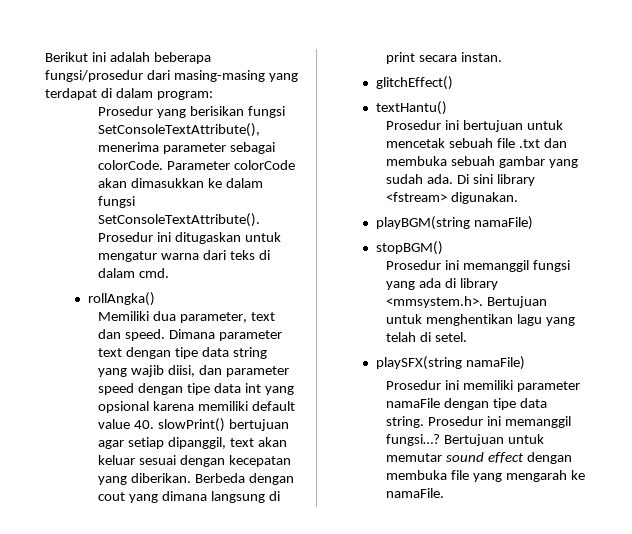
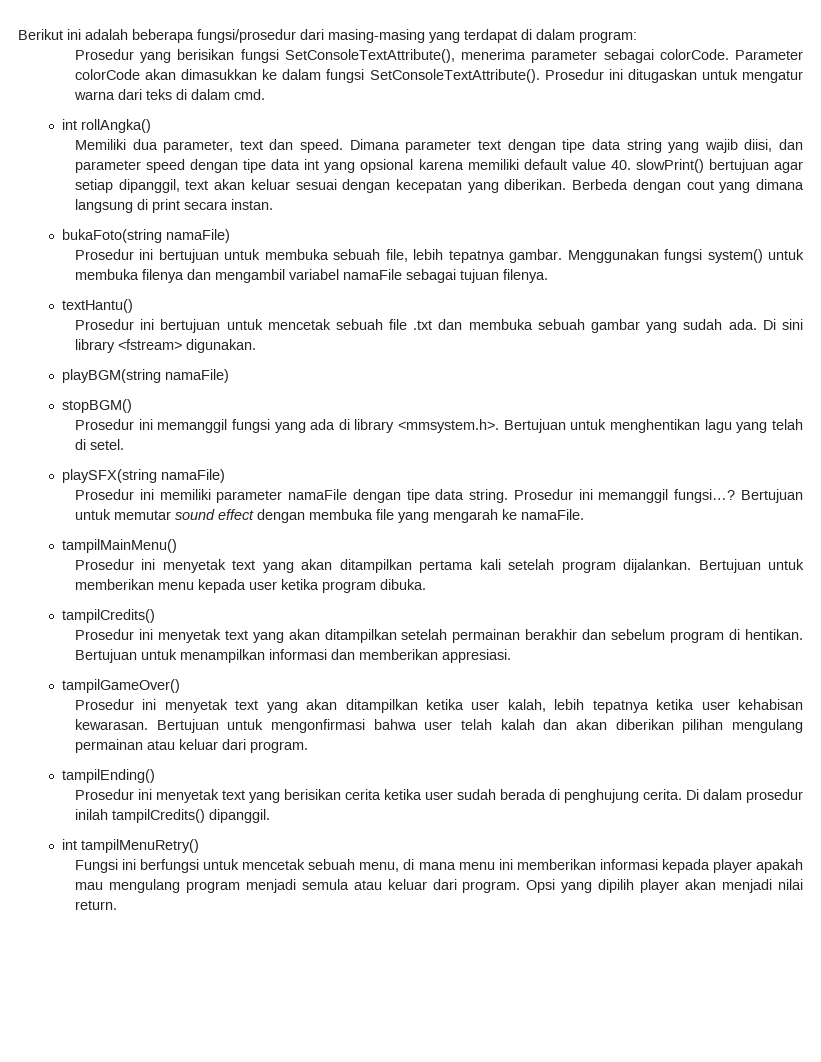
- rollAngka()
+ int rollAngka()
- glitchEffect()
+ bukaFoto(string namaFile)
+ Prosedur ini bertujuan untuk membuka sebuah file, lebih tepatnya gambar. Menggunakan fungsi system() untuk membuka filenya dan mengambil variabel namaFile sebagai tujuan filenya.
+ tampilMainMenu()
+ Prosedur ini menyetak text yang akan ditampilkan pertama kali setelah program dijalankan. Bertujuan untuk memberikan menu kepada user ketika program dibuka.
+ tampilCredits()
+ Prosedur ini menyetak text yang akan ditampilkan setelah permainan berakhir dan sebelum program di hentikan. Bertujuan untuk menampilkan informasi dan memberikan appresiasi.
+ tampilGameOver()
+ Prosedur ini menyetak text yang akan ditampilkan ketika user kalah, lebih tepatnya ketika user kehabisan kewarasan. Bertujuan untuk mengonfirmasi bahwa user telah kalah dan akan diberikan pilihan mengulang permainan atau keluar dari program.
+ tampilEnding()
+ Prosedur ini menyetak text yang berisikan cerita ketika user sudah berada di penghujung cerita. Di dalam prosedur inilah tampilCredits() dipanggil.
+ int tampilMenuRetry()
+ Fungsi ini berfungsi untuk mencetak sebuah menu, di mana menu ini memberikan informasi kepada player apakah mau mengulang program menjadi semula atau keluar dari program. Opsi yang dipilih player akan menjadi nilai return.

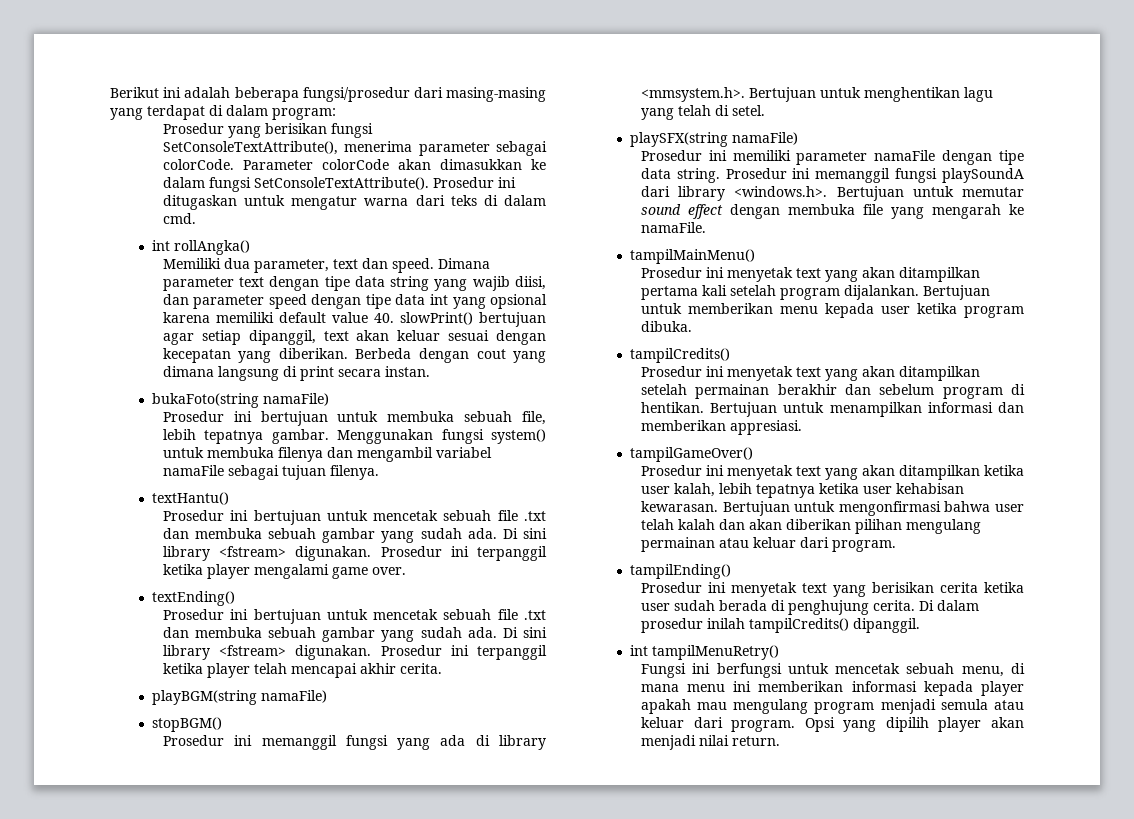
+ Prosedur ini terpanggil ketika player mengalami game over.
+ textEnding()
+ Prosedur ini bertujuan untuk mencetak sebuah file .txt dan membuka sebuah gambar yang sudah ada. Di sini library <fstream> digunakan. Prosedur ini terpanggil ketika player telah mencapai akhir cerita.
- Prosedur ini memanggil fungsi…? Bertujuan untuk memutar sound effect dengan membuka file yang mengarah ke namaFile.
+ Prosedur ini memanggil fungsi playSoundA dari library <windows.h>. Bertujuan untuk memutar sound effect dengan membuka file yang mengarah ke namaFile.

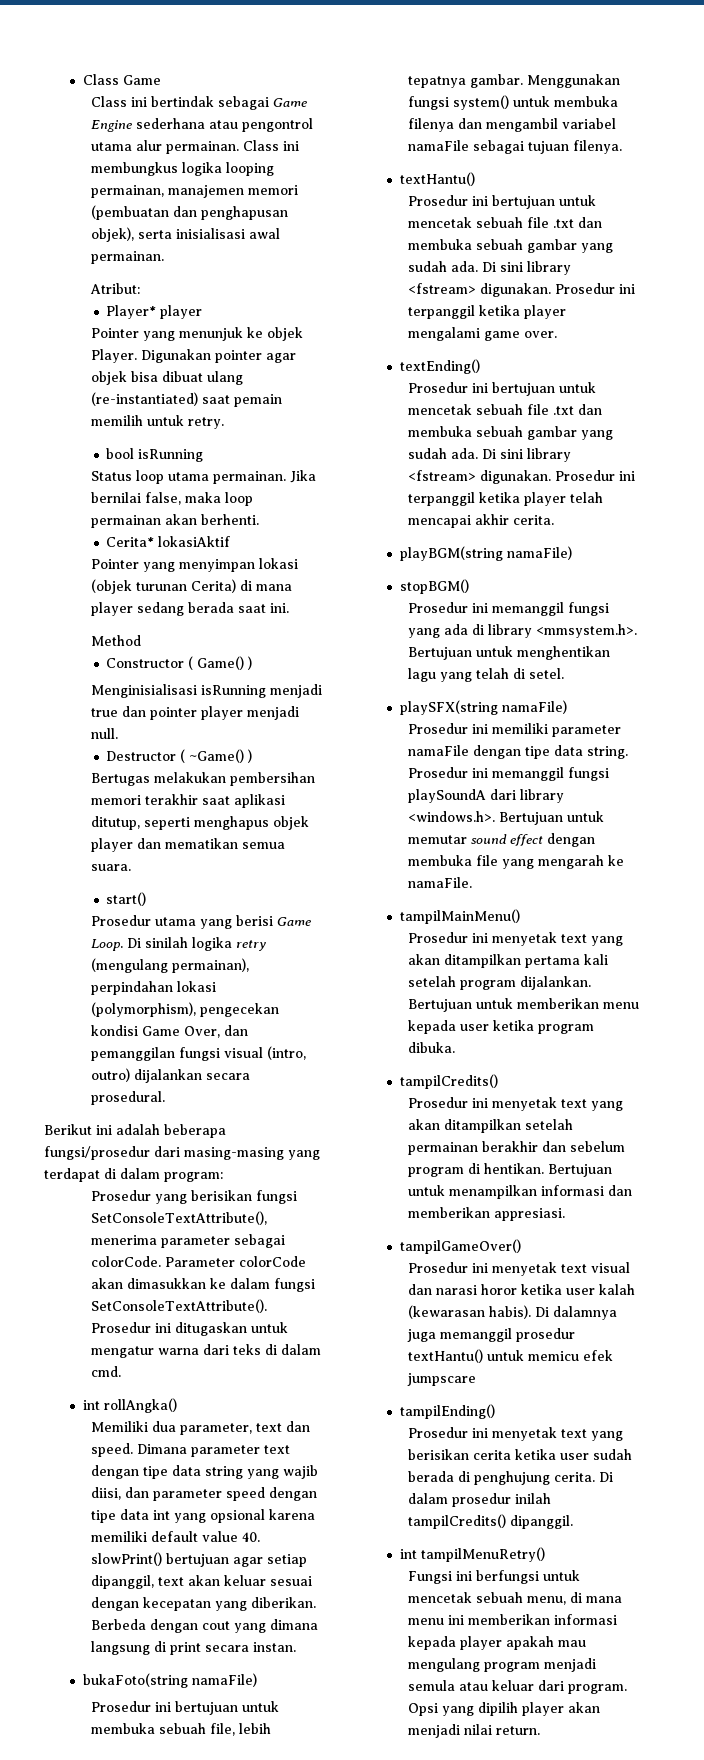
+ Class Game
+ Class ini bertindak sebagai Game Engine sederhana atau pengontrol utama alur permainan. Class ini membungkus logika looping permainan, manajemen memori (pembuatan dan penghapusan objek), serta inisialisasi awal permainan.
+ Atribut:
+ Player* player
+ Pointer yang menunjuk ke objek Player. Digunakan pointer agar objek bisa dibuat ulang (re-instantiated) saat pemain memilih untuk retry.
+ bool isRunning
+ Status loop utama permainan. Jika bernilai false, maka loop permainan akan berhenti.
+ Cerita* lokasiAktif
+ Pointer yang menyimpan lokasi (objek turunan Cerita) di mana player sedang berada saat ini.
+ Method
+ Constructor ( Game() )
+ Menginisialisasi isRunning menjadi true dan pointer player menjadi null.
+ Destructor ( ~Game() )
+ Bertugas melakukan pembersihan memori terakhir saat aplikasi ditutup, seperti menghapus objek player dan mematikan semua suara.
+ start()
+ Prosedur utama yang berisi Game Loop. Di sinilah logika retry (mengulang permainan), perpindahan lokasi (polymorphism), pengecekan kondisi Game Over, dan pemanggilan fungsi visual (intro, outro) dijalankan secara prosedural.
- Prosedur ini menyetak text yang akan ditampilkan ketika user kalah, lebih tepatnya ketika user kehabisan kewarasan. Bertujuan untuk mengonfirmasi bahwa user telah kalah dan akan diberikan pilihan mengulang permainan atau keluar dari program.
+ Prosedur ini menyetak text visual dan narasi horor ketika user kalah (kewarasan habis). Di dalamnya juga memanggil prosedur textHantu() untuk memicu efek jumpscare

